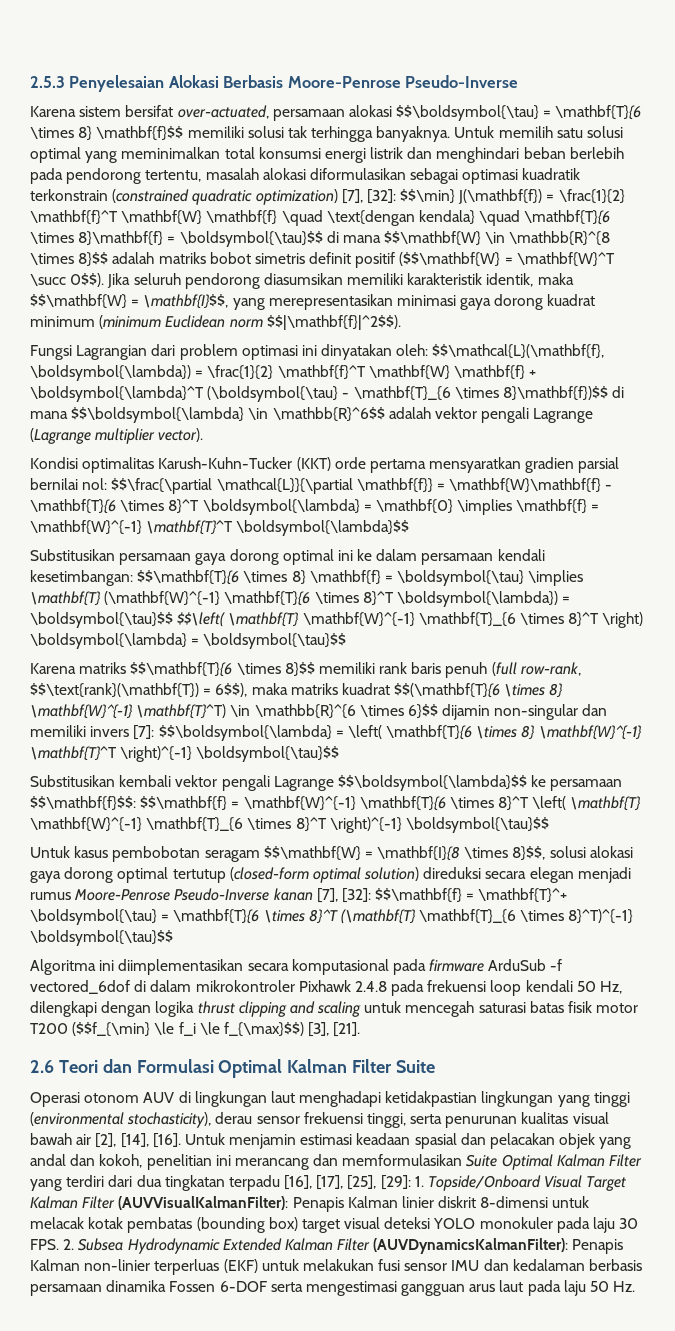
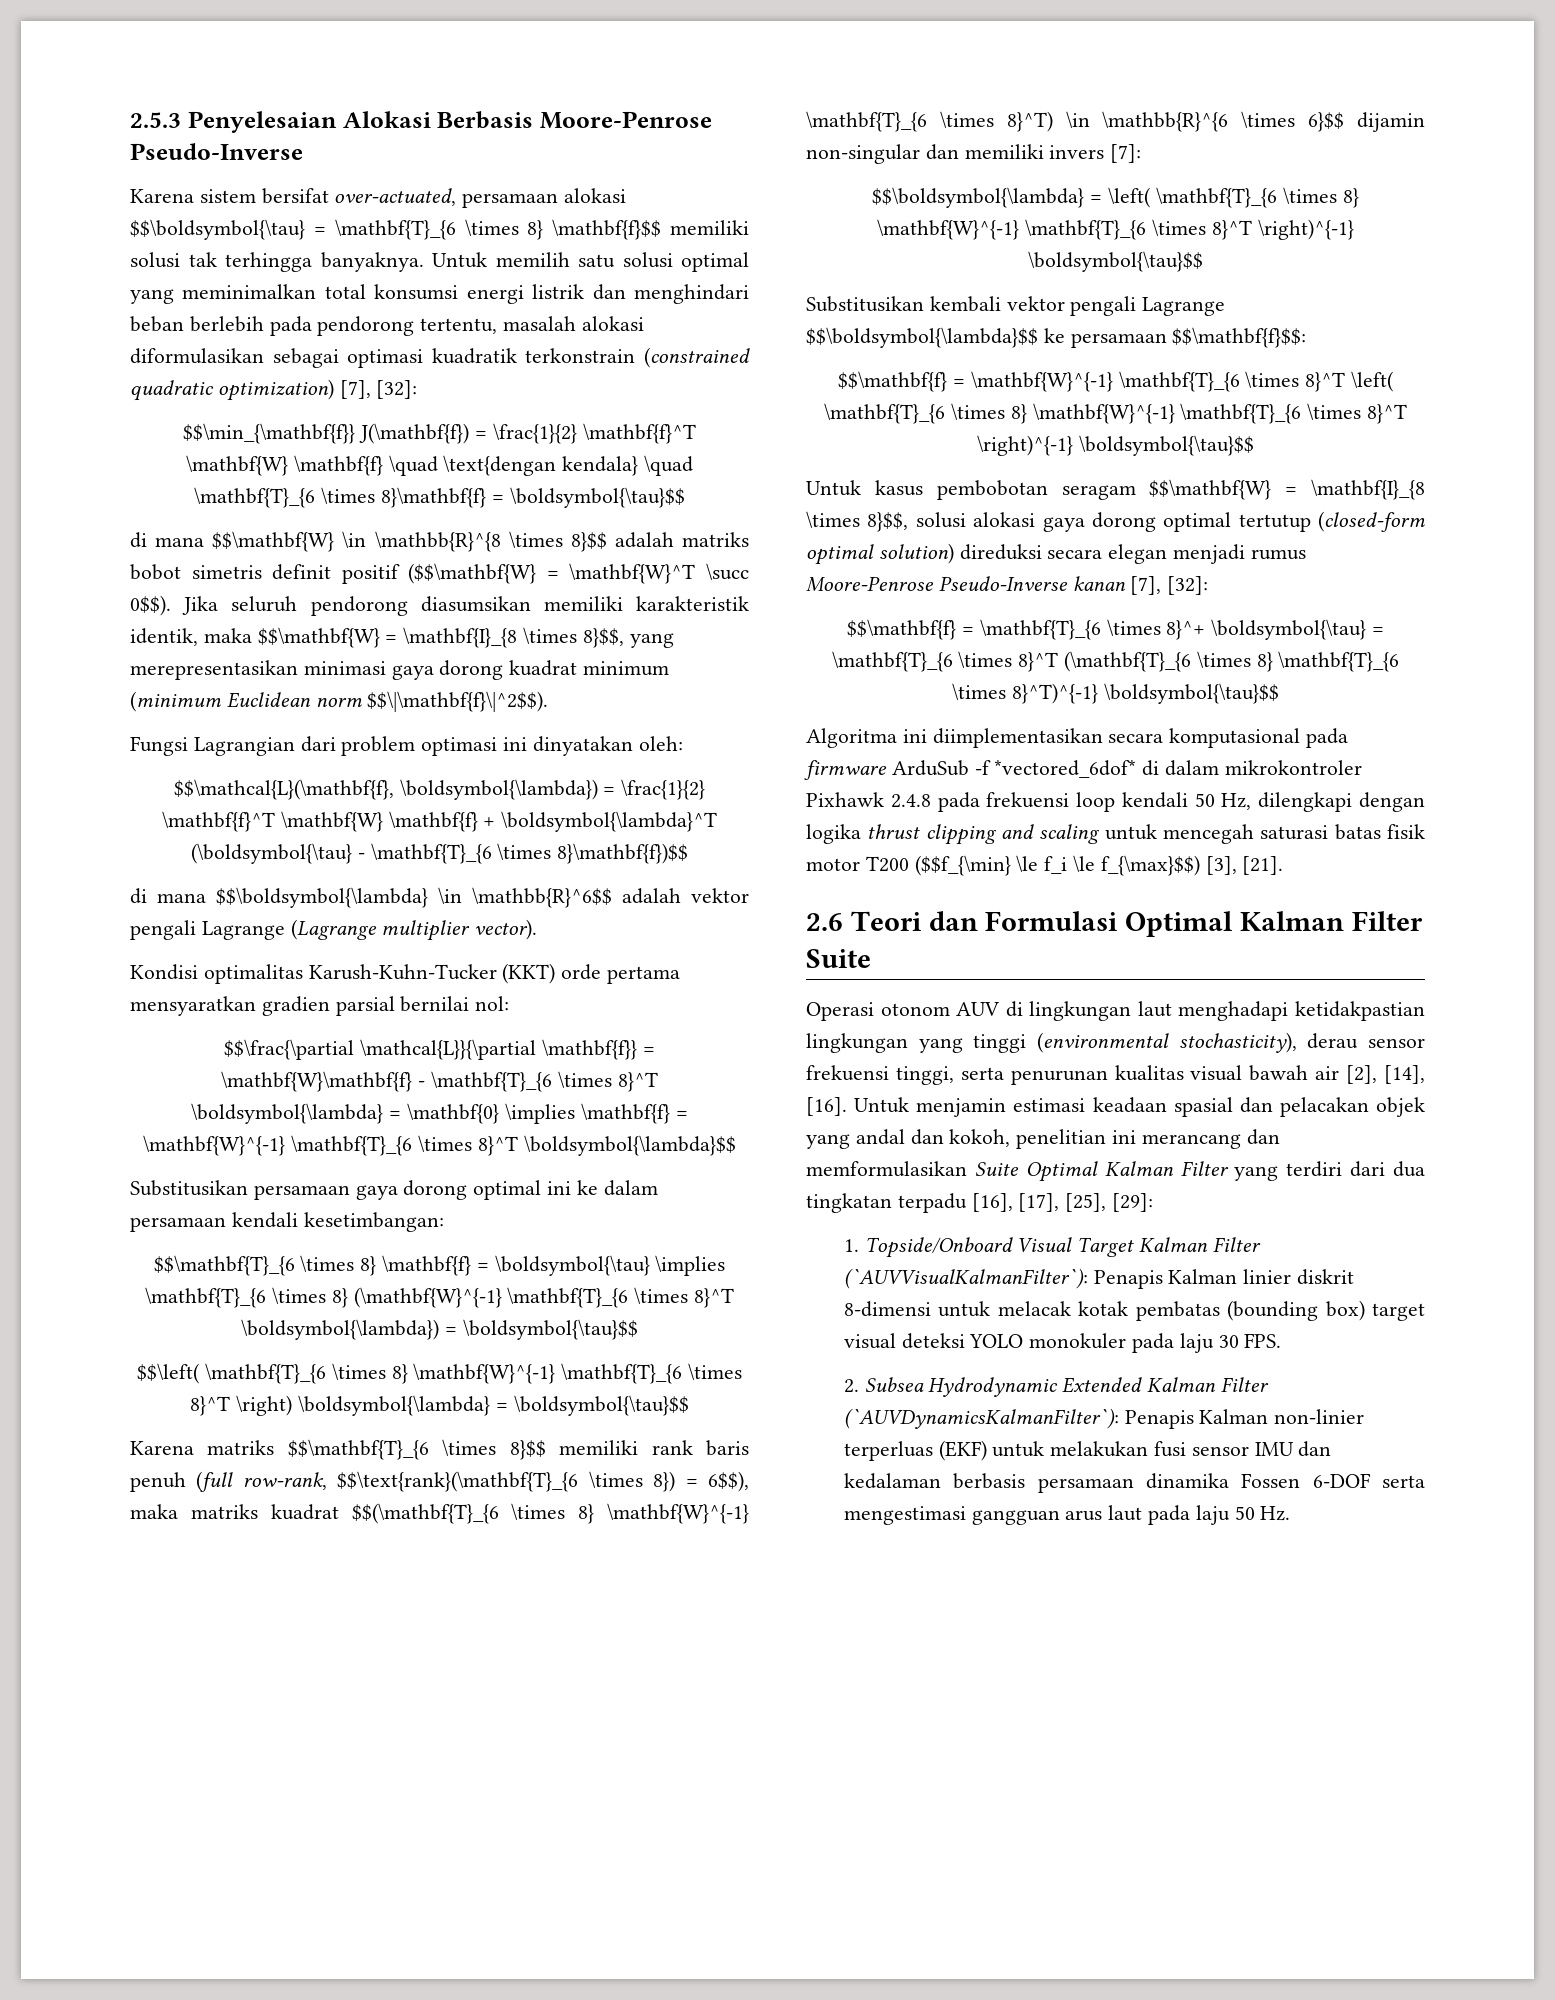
- Karena sistem bersifat over-actuated, persamaan alokasi $$\boldsymbol{\tau} = \mathbf{T}{6 \times 8} \mathbf{f}$$ memiliki solusi tak terhingga banyaknya.
+ Karena sistem bersifat over-actuated, persamaan alokasi $$\boldsymbol{\tau} = \mathbf{T}_{6 \times 8} \mathbf{f}$$ memiliki solusi tak terhingga banyaknya.
- Untuk memilih satu solusi optimal yang meminimalkan total konsumsi energi listrik dan menghindari beban berlebih pada pendorong tertentu, masalah alokasi diformulasikan sebagai optimasi kuadratik terkonstrain (constrained quadratic optimization) [7], [32]: $$\min} J(\mathbf{f}) = \frac{1}{2} \mathbf{f}^T \mathbf{W} \mathbf{f} \quad \text{dengan kendala} \quad \mathbf{T}{6 \times 8}\mathbf{f} = \boldsymbol{\tau}$$ di mana $$\mathbf{W} \in \mathbb{R}^{8 \times 8}$$ adalah matriks bobot simetris definit positif ($$\mathbf{W} = \mathbf{W}^T \succ 0$$).
+ Untuk memilih satu solusi optimal yang meminimalkan total konsumsi energi listrik dan menghindari beban berlebih pada pendorong tertentu, masalah alokasi diformulasikan sebagai optimasi kuadratik terkonstrain (constrained quadratic optimization) [7], [32]:
+ $$\min_{\mathbf{f}} J(\mathbf{f}) = \frac{1}{2} \mathbf{f}^T \mathbf{W} \mathbf{f} \quad \text{dengan kendala} \quad \mathbf{T}_{6 \times 8}\mathbf{f} = \boldsymbol{\tau}$$
+ di mana $$\mathbf{W} \in \mathbb{R}^{8 \times 8}$$ adalah matriks bobot simetris definit positif ($$\mathbf{W} = \mathbf{W}^T \succ 0$$).
- Jika seluruh pendorong diasumsikan memiliki karakteristik identik, maka $$\mathbf{W} = \mathbf{I}$$, yang merepresentasikan minimasi gaya dorong kuadrat minimum (minimum Euclidean norm $$|\mathbf{f}|^2$$).
+ Jika seluruh pendorong diasumsikan memiliki karakteristik identik, maka $$\mathbf{W} = \mathbf{I}_{8 \times 8}$$, yang merepresentasikan minimasi gaya dorong kuadrat minimum (minimum Euclidean norm $$\|\mathbf{f}\|^2$$).
- Fungsi Lagrangian dari problem optimasi ini dinyatakan oleh: $$\mathcal{L}(\mathbf{f}, \boldsymbol{\lambda}) = \frac{1}{2} \mathbf{f}^T \mathbf{W} \mathbf{f} + \boldsymbol{\lambda}^T (\boldsymbol{\tau} - \mathbf{T}_{6 \times 8}\mathbf{f})$$ di mana $$\boldsymbol{\lambda} \in \mathbb{R}^6$$ adalah vektor pengali Lagrange (Lagrange multiplier vector).
+ Fungsi Lagrangian dari problem optimasi ini dinyatakan oleh:
+ $$\mathcal{L}(\mathbf{f}, \boldsymbol{\lambda}) = \frac{1}{2} \mathbf{f}^T \mathbf{W} \mathbf{f} + \boldsymbol{\lambda}^T (\boldsymbol{\tau} - \mathbf{T}_{6 \times 8}\mathbf{f})$$
+ di mana $$\boldsymbol{\lambda} \in \mathbb{R}^6$$ adalah vektor pengali Lagrange (Lagrange multiplier vector).
- Kondisi optimalitas Karush-Kuhn-Tucker (KKT) orde pertama mensyaratkan gradien parsial bernilai nol: $$\frac{\partial \mathcal{L}}{\partial \mathbf{f}} = \mathbf{W}\mathbf{f} - \mathbf{T}{6 \times 8}^T \boldsymbol{\lambda} = \mathbf{0} \implies \mathbf{f} = \mathbf{W}^{-1} \mathbf{T}^T \boldsymbol{\lambda}$$
+ Kondisi optimalitas Karush-Kuhn-Tucker (KKT) orde pertama mensyaratkan gradien parsial bernilai nol:
+ $$\frac{\partial \mathcal{L}}{\partial \mathbf{f}} = \mathbf{W}\mathbf{f} - \mathbf{T}_{6 \times 8}^T \boldsymbol{\lambda} = \mathbf{0} \implies \mathbf{f} = \mathbf{W}^{-1} \mathbf{T}_{6 \times 8}^T \boldsymbol{\lambda}$$
- Substitusikan persamaan gaya dorong optimal ini ke dalam persamaan kendali kesetimbangan: $$\mathbf{T}{6 \times 8} \mathbf{f} = \boldsymbol{\tau} \implies \mathbf{T} (\mathbf{W}^{-1} \mathbf{T}{6 \times 8}^T \boldsymbol{\lambda}) = \boldsymbol{\tau}$$ $$\left( \mathbf{T} \mathbf{W}^{-1} \mathbf{T}_{6 \times 8}^T \right) \boldsymbol{\lambda} = \boldsymbol{\tau}$$
+ Substitusikan persamaan gaya dorong optimal ini ke dalam persamaan kendali kesetimbangan:
+ $$\mathbf{T}_{6 \times 8} \mathbf{f} = \boldsymbol{\tau} \implies \mathbf{T}_{6 \times 8} (\mathbf{W}^{-1} \mathbf{T}_{6 \times 8}^T \boldsymbol{\lambda}) = \boldsymbol{\tau}$$
+ $$\left( \mathbf{T}_{6 \times 8} \mathbf{W}^{-1} \mathbf{T}_{6 \times 8}^T \right) \boldsymbol{\lambda} = \boldsymbol{\tau}$$
- Karena matriks $$\mathbf{T}{6 \times 8}$$ memiliki rank baris penuh (full row-rank, $$\text{rank}(\mathbf{T}) = 6$$), maka matriks kuadrat $$(\mathbf{T}{6 \times 8} \mathbf{W}^{-1} \mathbf{T}^T) \in \mathbb{R}^{6 \times 6}$$ dijamin non-singular dan memiliki invers [7]: $$\boldsymbol{\lambda} = \left( \mathbf{T}{6 \times 8} \mathbf{W}^{-1} \mathbf{T}^T \right)^{-1} \boldsymbol{\tau}$$
+ Karena matriks $$\mathbf{T}_{6 \times 8}$$ memiliki rank baris penuh (full row-rank, $$\text{rank}(\mathbf{T}_{6 \times 8}) = 6$$), maka matriks kuadrat $$(\mathbf{T}_{6 \times 8} \mathbf{W}^{-1} \mathbf{T}_{6 \times 8}^T) \in \mathbb{R}^{6 \times 6}$$ dijamin non-singular dan memiliki invers [7]:
+ $$\boldsymbol{\lambda} = \left( \mathbf{T}_{6 \times 8} \mathbf{W}^{-1} \mathbf{T}_{6 \times 8}^T \right)^{-1} \boldsymbol{\tau}$$
- Substitusikan kembali vektor pengali Lagrange $$\boldsymbol{\lambda}$$ ke persamaan $$\mathbf{f}$$: $$\mathbf{f} = \mathbf{W}^{-1} \mathbf{T}{6 \times 8}^T \left( \mathbf{T} \mathbf{W}^{-1} \mathbf{T}_{6 \times 8}^T \right)^{-1} \boldsymbol{\tau}$$
+ Substitusikan kembali vektor pengali Lagrange $$\boldsymbol{\lambda}$$ ke persamaan $$\mathbf{f}$$:
+ $$\mathbf{f} = \mathbf{W}^{-1} \mathbf{T}_{6 \times 8}^T \left( \mathbf{T}_{6 \times 8} \mathbf{W}^{-1} \mathbf{T}_{6 \times 8}^T \right)^{-1} \boldsymbol{\tau}$$
- Untuk kasus pembobotan seragam $$\mathbf{W} = \mathbf{I}{8 \times 8}$$, solusi alokasi gaya dorong optimal tertutup (closed-form optimal solution) direduksi secara elegan menjadi rumus Moore-Penrose Pseudo-Inverse kanan [7], [32]: $$\mathbf{f} = \mathbf{T}^+ \boldsymbol{\tau} = \mathbf{T}{6 \times 8}^T (\mathbf{T} \mathbf{T}_{6 \times 8}^T)^{-1} \boldsymbol{\tau}$$
+ Untuk kasus pembobotan seragam $$\mathbf{W} = \mathbf{I}_{8 \times 8}$$, solusi alokasi gaya dorong optimal tertutup (closed-form optimal solution) direduksi secara elegan menjadi rumus Moore-Penrose Pseudo-Inverse kanan [7], [32]:
+ $$\mathbf{f} = \mathbf{T}_{6 \times 8}^+ \boldsymbol{\tau} = \mathbf{T}_{6 \times 8}^T (\mathbf{T}_{6 \times 8} \mathbf{T}_{6 \times 8}^T)^{-1} \boldsymbol{\tau}$$
- Algoritma ini diimplementasikan secara komputasional pada firmware ArduSub -f vectored_6dof di dalam mikrokontroler Pixhawk 2.4.8 pada frekuensi loop kendali 50 Hz, dilengkapi dengan logika thrust clipping and scaling untuk mencegah saturasi batas fisik motor T200 ($$f_{\min} \le f_i \le f_{\max}$$) [3], [21].
+ Algoritma ini diimplementasikan secara komputasional pada firmware ArduSub -f *vectored_6dof* di dalam mikrokontroler Pixhawk 2.4.8 pada frekuensi loop kendali 50 Hz, dilengkapi dengan logika thrust clipping and scaling untuk mencegah saturasi batas fisik motor T200 ($$f_{\min} \le f_i \le f_{\max}$$) [3], [21].
- Untuk menjamin estimasi keadaan spasial dan pelacakan objek yang andal dan kokoh, penelitian ini merancang dan memformulasikan Suite Optimal Kalman Filter yang terdiri dari dua tingkatan terpadu [16], [17], [25], [29]: 1. Topside/Onboard Visual Target Kalman Filter (AUVVisualKalmanFilter):
+ Untuk menjamin estimasi keadaan spasial dan pelacakan objek yang andal dan kokoh, penelitian ini merancang dan memformulasikan Suite Optimal Kalman Filter yang terdiri dari dua tingkatan terpadu [16], [17], [25], [29]:
+ 1. Topside/Onboard Visual Target Kalman Filter (`AUVVisualKalmanFilter`):
- Penapis Kalman linier diskrit 8-dimensi untuk melacak kotak pembatas (bounding box) target visual deteksi YOLO monokuler pada laju 30 FPS. 2. Subsea Hydrodynamic Extended Kalman Filter (AUVDynamicsKalmanFilter):
+ Penapis Kalman linier diskrit 8-dimensi untuk melacak kotak pembatas (bounding box) target visual deteksi YOLO monokuler pada laju 30 FPS.
+ 2. Subsea Hydrodynamic Extended Kalman Filter (`AUVDynamicsKalmanFilter`):

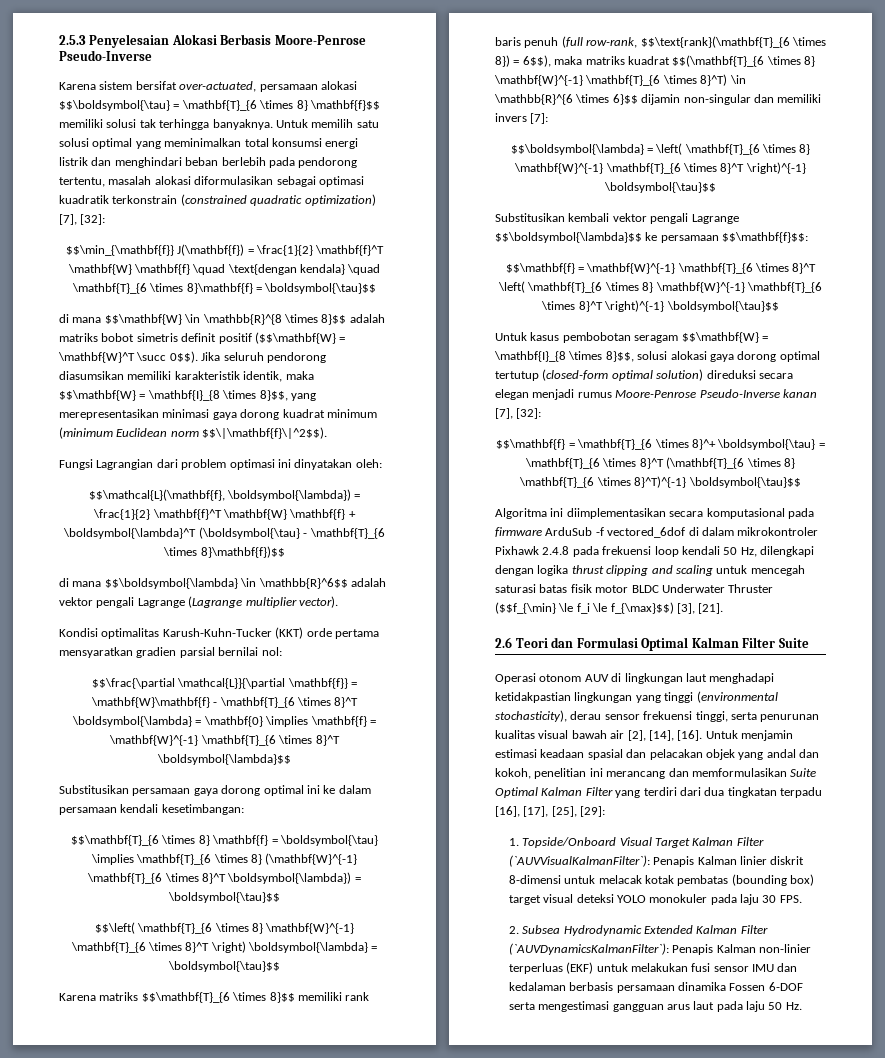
- Algoritma ini diimplementasikan secara komputasional pada firmware ArduSub -f *vectored_6dof* di dalam mikrokontroler Pixhawk 2.4.8 pada frekuensi loop kendali 50 Hz, dilengkapi dengan logika thrust clipping and scaling untuk mencegah saturasi batas fisik motor T200 ($$f_{\min} \le f_i \le f_{\max}$$) [3], [21].
+ Algoritma ini diimplementasikan secara komputasional pada firmware ArduSub -f vectored_6dof di dalam mikrokontroler Pixhawk 2.4.8 pada frekuensi loop kendali 50 Hz, dilengkapi dengan logika thrust clipping and scaling untuk mencegah saturasi batas fisik motor BLDC Underwater Thruster ($$f_{\min} \le f_i \le f_{\max}$$) [3], [21].

